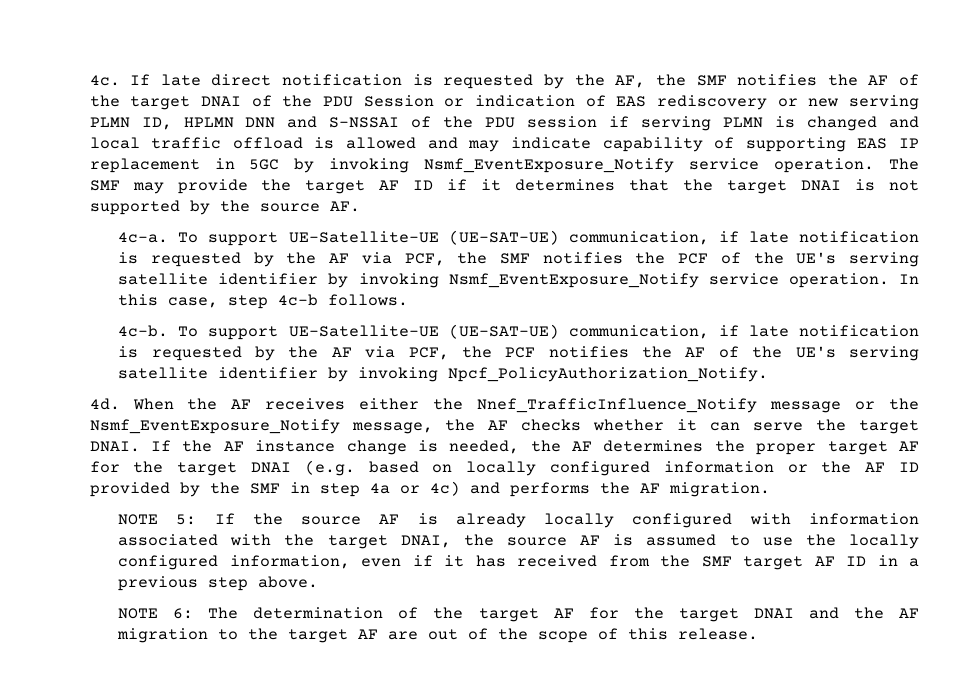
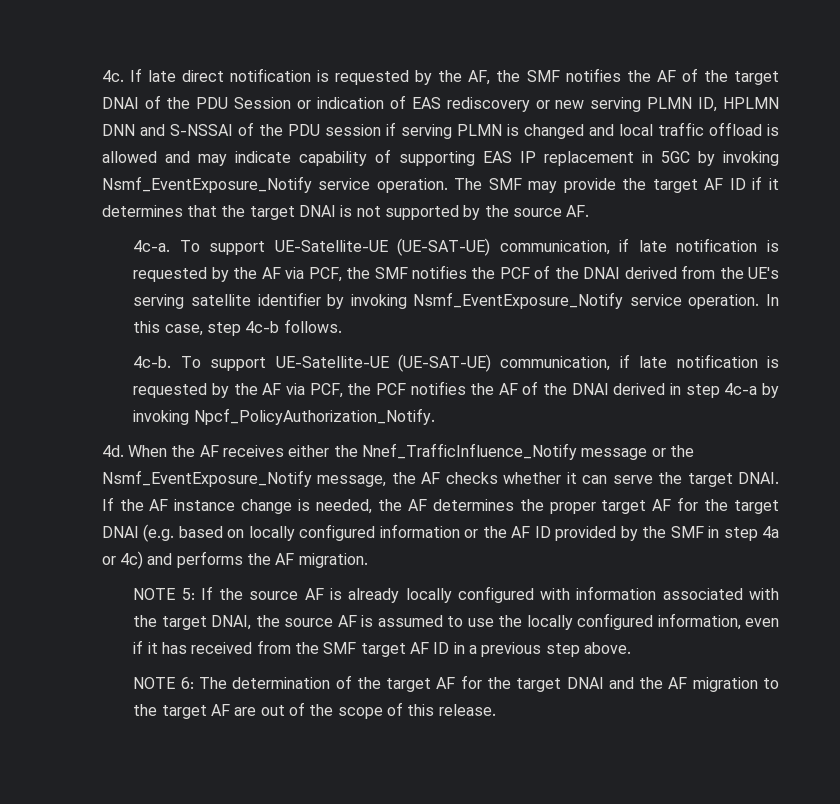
- To support UE-Satellite-UE (UE-SAT-UE) communication, if late notification is requested by the AF via PCF, the SMF notifies the PCF of the UE's serving satellite identifier by invoking Nsmf_EventExposure_Notify service operation.
+ To support UE-Satellite-UE (UE-SAT-UE) communication, if late notification is requested by the AF via PCF, the SMF notifies the PCF of the DNAI derived from the UE's serving satellite identifier by invoking Nsmf_EventExposure_Notify service operation.
- To support UE-Satellite-UE (UE-SAT-UE) communication, if late notification is requested by the AF via PCF, the PCF notifies the AF of the UE's serving satellite identifier by invoking Npcf_PolicyAuthorization_Notify.
+ To support UE-Satellite-UE (UE-SAT-UE) communication, if late notification is requested by the AF via PCF, the PCF notifies the AF of the DNAI derived in step 4c-a by invoking Npcf_PolicyAuthorization_Notify.

